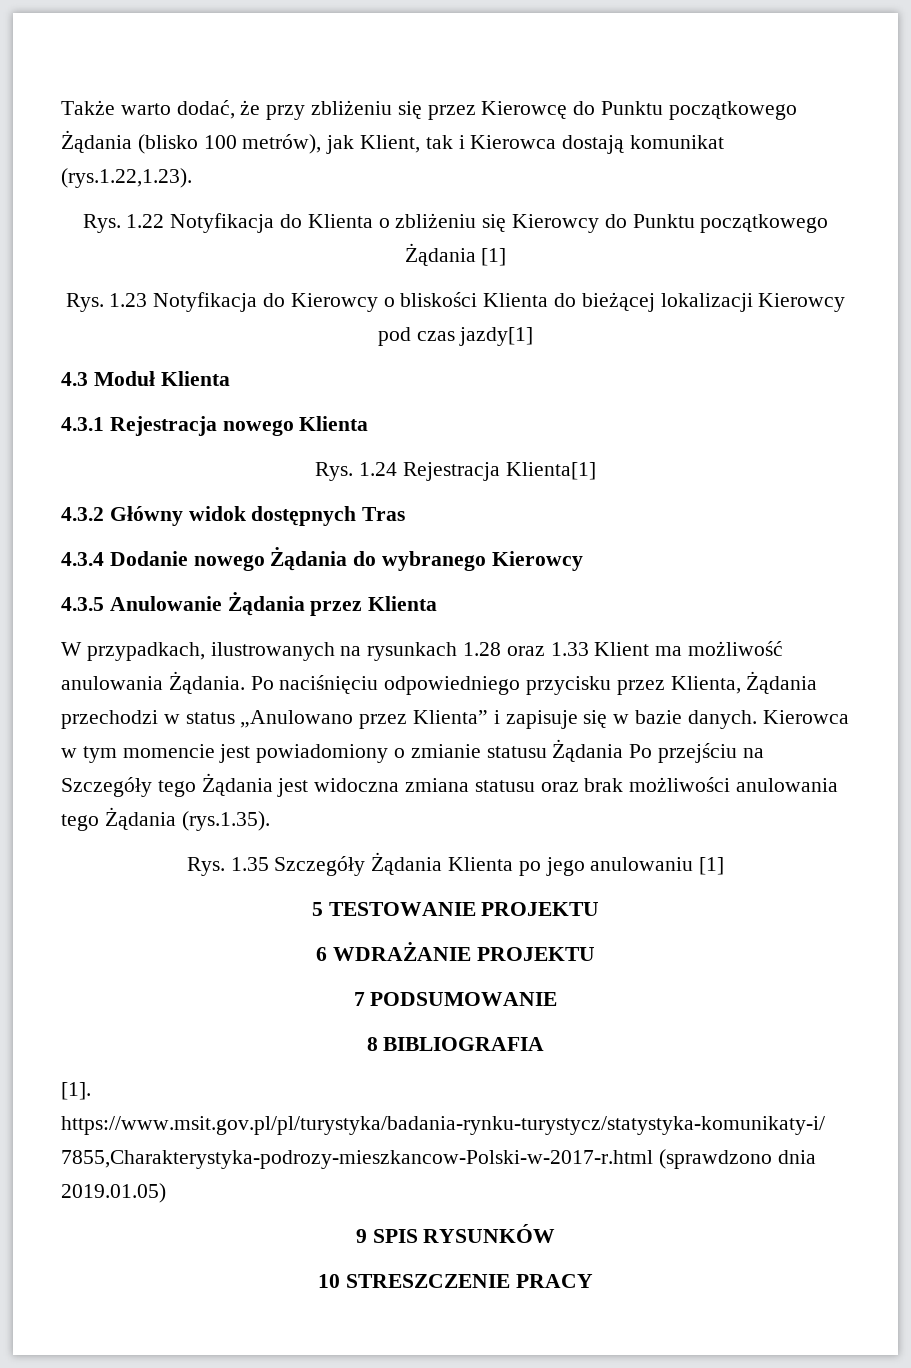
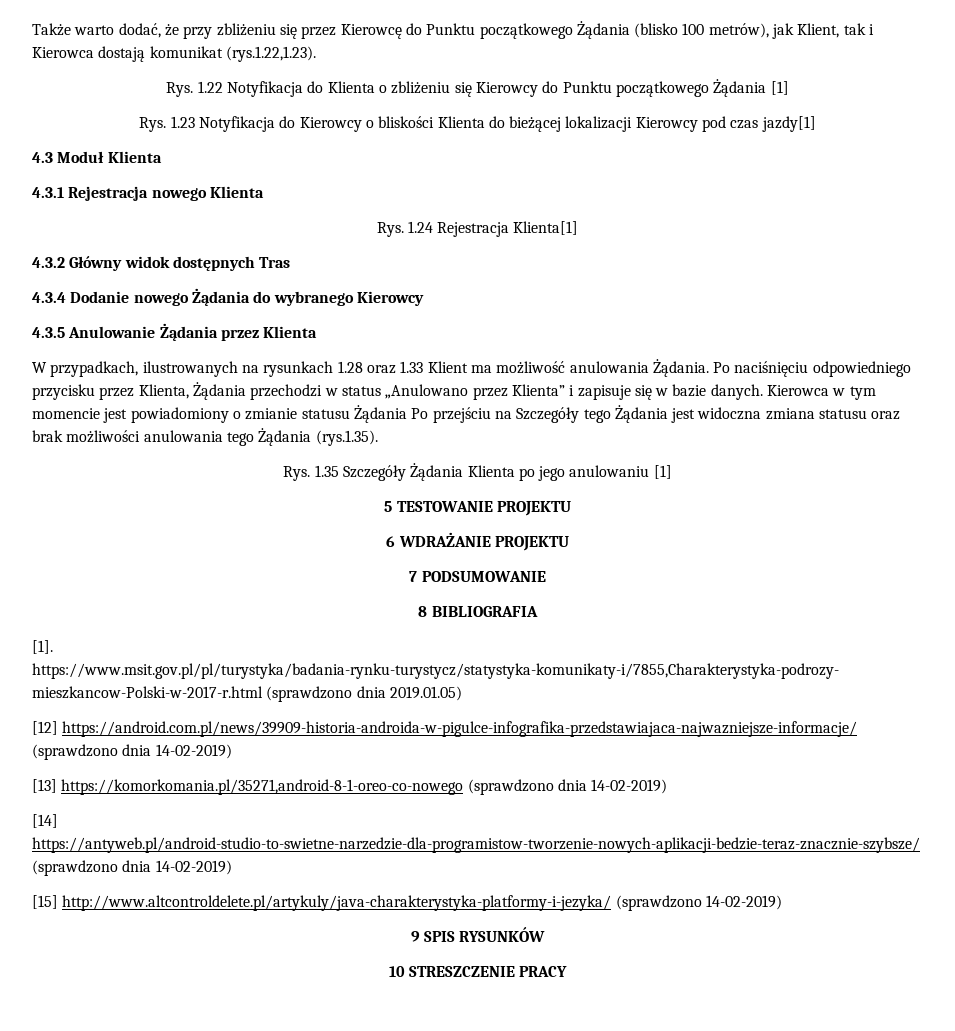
+ [12] https://android.com.pl/news/39909-historia-androida-w-pigulce-infografika-przedstawiajaca-najwazniejsze-informacje/ (sprawdzono dnia 14-02-2019)
+ [13] https://komorkomania.pl/35271,android-8-1-oreo-co-nowego (sprawdzono dnia 14-02-2019)
+ [14] https://antyweb.pl/android-studio-to-swietne-narzedzie-dla-programistow-tworzenie-nowych-aplikacji-bedzie-teraz-znacznie-szybsze/ (sprawdzono dnia 14-02-2019)
+ [15] http://www.altcontroldelete.pl/artykuly/java-charakterystyka-platformy-i-jezyka/ (sprawdzono 14-02-2019)

